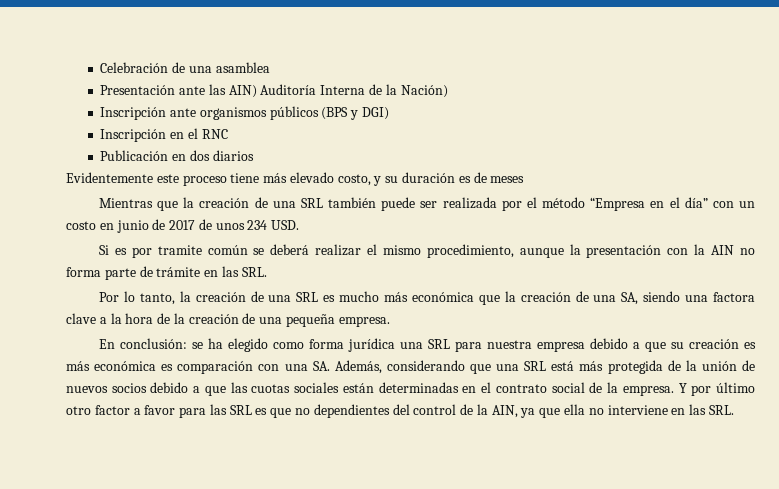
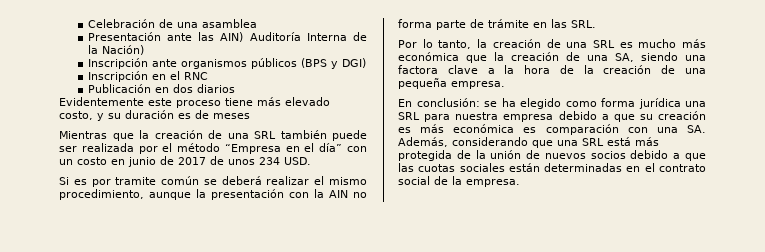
- Y por último otro factor a favor para las SRL es que no dependientes del control de la AIN, ya que ella no interviene en las SRL.

